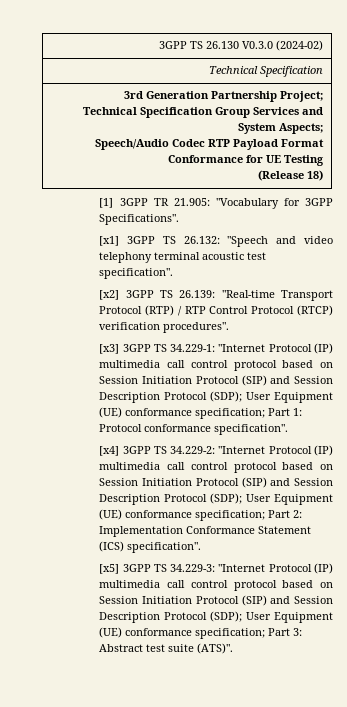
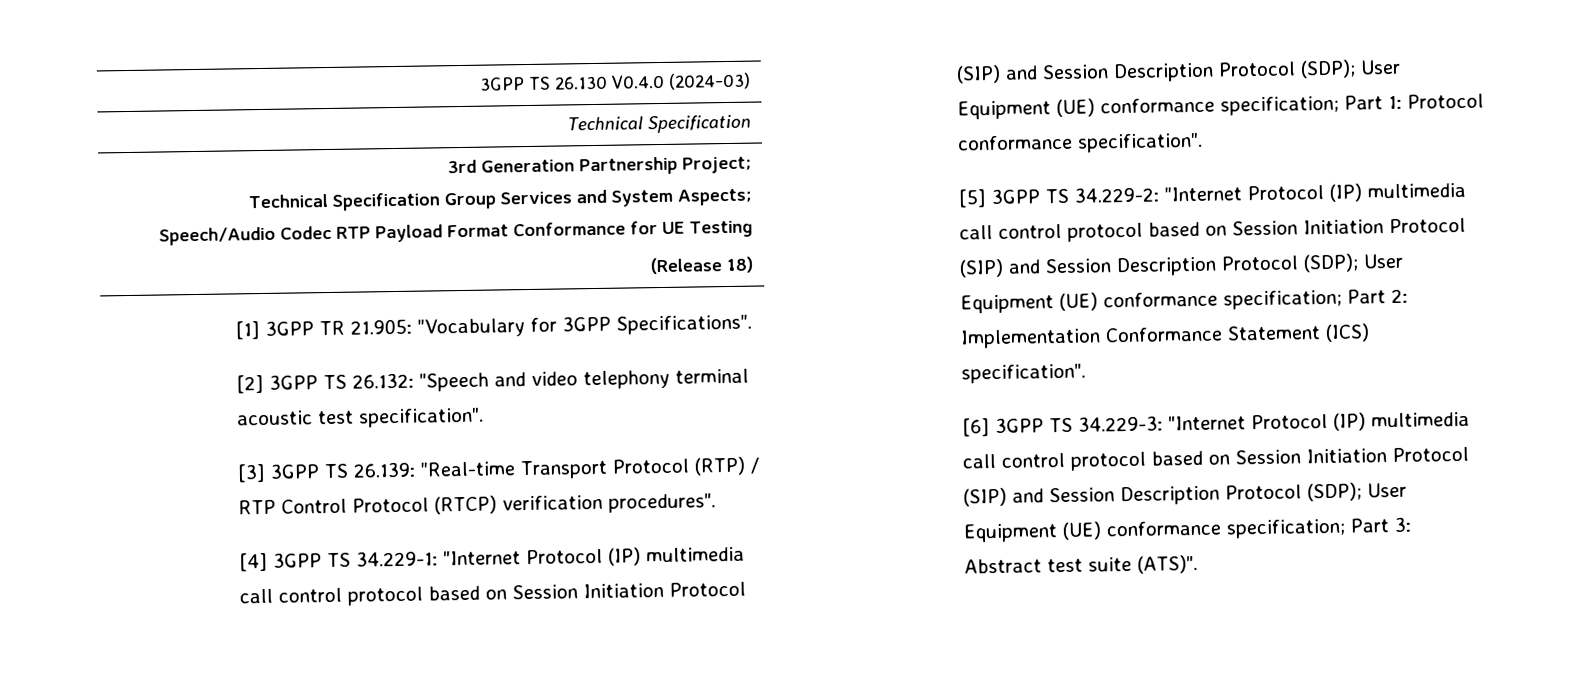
- 3GPP TS 26.130 V0.3.0 (2024-02)
+ 3GPP TS 26.130 V0.4.0 (2024-03)
- [x1] 3GPP TS 26.132: "Speech and video telephony terminal acoustic test specification".
+ [2] 3GPP TS 26.132: "Speech and video telephony terminal acoustic test specification".
- [x2] 3GPP TS 26.139: "Real-time Transport Protocol (RTP) / RTP Control Protocol (RTCP) verification procedures".
+ [3] 3GPP TS 26.139: "Real-time Transport Protocol (RTP) / RTP Control Protocol (RTCP) verification procedures".
- [x3] 3GPP TS 34.229-1: "Internet Protocol (IP) multimedia call control protocol based on Session Initiation Protocol (SIP) and Session Description Protocol (SDP); User Equipment (UE) conformance specification; Part 1: Protocol conformance specification".
+ [4] 3GPP TS 34.229-1: "Internet Protocol (IP) multimedia call control protocol based on Session Initiation Protocol (SIP) and Session Description Protocol (SDP); User Equipment (UE) conformance specification; Part 1: Protocol conformance specification".
- [x4] 3GPP TS 34.229-2: "Internet Protocol (IP) multimedia call control protocol based on Session Initiation Protocol (SIP) and Session Description Protocol (SDP); User Equipment (UE) conformance specification; Part 2: Implementation Conformance Statement (ICS) specification".
+ [5] 3GPP TS 34.229-2: "Internet Protocol (IP) multimedia call control protocol based on Session Initiation Protocol (SIP) and Session Description Protocol (SDP); User Equipment (UE) conformance specification; Part 2: Implementation Conformance Statement (ICS) specification".
- [x5] 3GPP TS 34.229-3: "Internet Protocol (IP) multimedia call control protocol based on Session Initiation Protocol (SIP) and Session Description Protocol (SDP); User Equipment (UE) conformance specification; Part 3: Abstract test suite (ATS)".
+ [6] 3GPP TS 34.229-3: "Internet Protocol (IP) multimedia call control protocol based on Session Initiation Protocol (SIP) and Session Description Protocol (SDP); User Equipment (UE) conformance specification; Part 3: Abstract test suite (ATS)".

